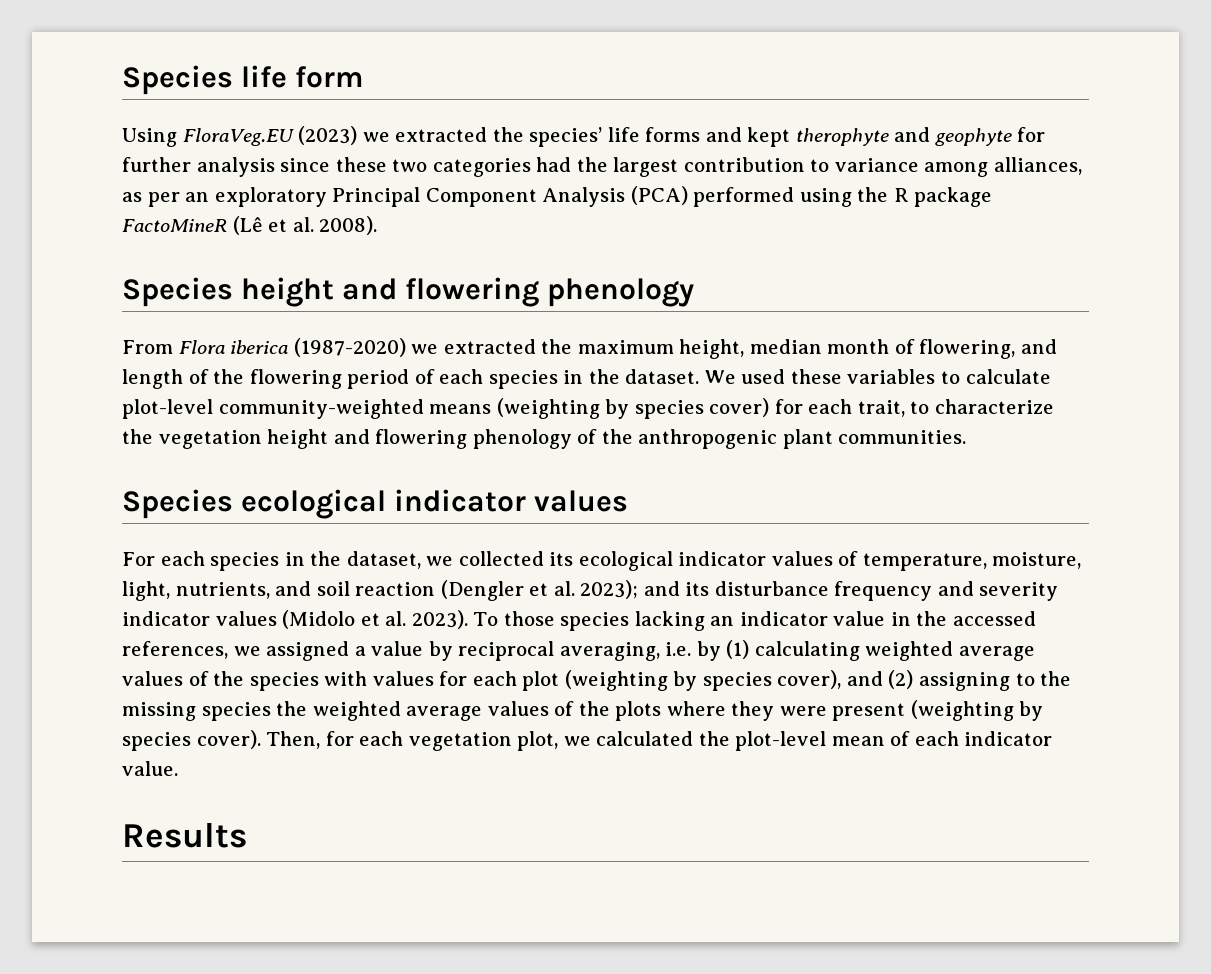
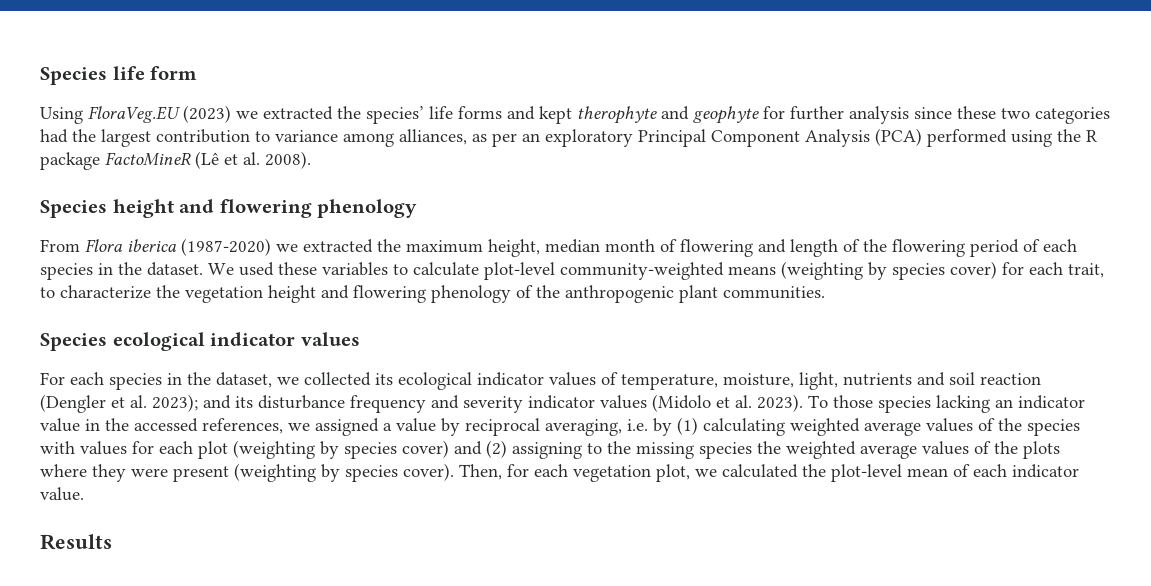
- From Flora iberica (1987-2020) we extracted the maximum height, median month of flowering, and length of the flowering period of each species in the dataset.
+ From Flora iberica (1987-2020) we extracted the maximum height, median month of flowering and length of the flowering period of each species in the dataset.
- For each species in the dataset, we collected its ecological indicator values of temperature, moisture, light, nutrients, and soil reaction (Dengler et al. 2023); and its disturbance frequency and severity indicator values (Midolo et al. 2023).
+ For each species in the dataset, we collected its ecological indicator values of temperature, moisture, light, nutrients and soil reaction (Dengler et al. 2023); and its disturbance frequency and severity indicator values (Midolo et al. 2023).
- To those species lacking an indicator value in the accessed references, we assigned a value by reciprocal averaging, i.e. by (1) calculating weighted average values of the species with values for each plot (weighting by species cover), and (2) assigning to the missing species the weighted average values of the plots where they were present (weighting by species cover).
+ To those species lacking an indicator value in the accessed references, we assigned a value by reciprocal averaging, i.e. by (1) calculating weighted average values of the species with values for each plot (weighting by species cover) and (2) assigning to the missing species the weighted average values of the plots where they were present (weighting by species cover).

